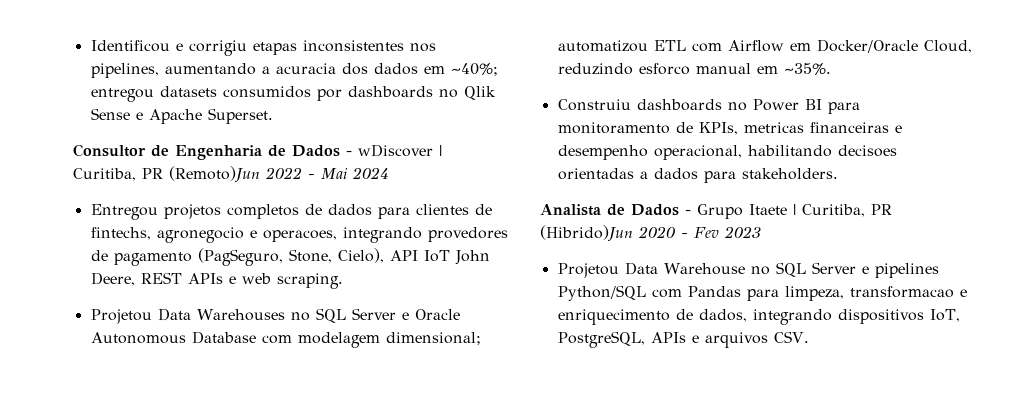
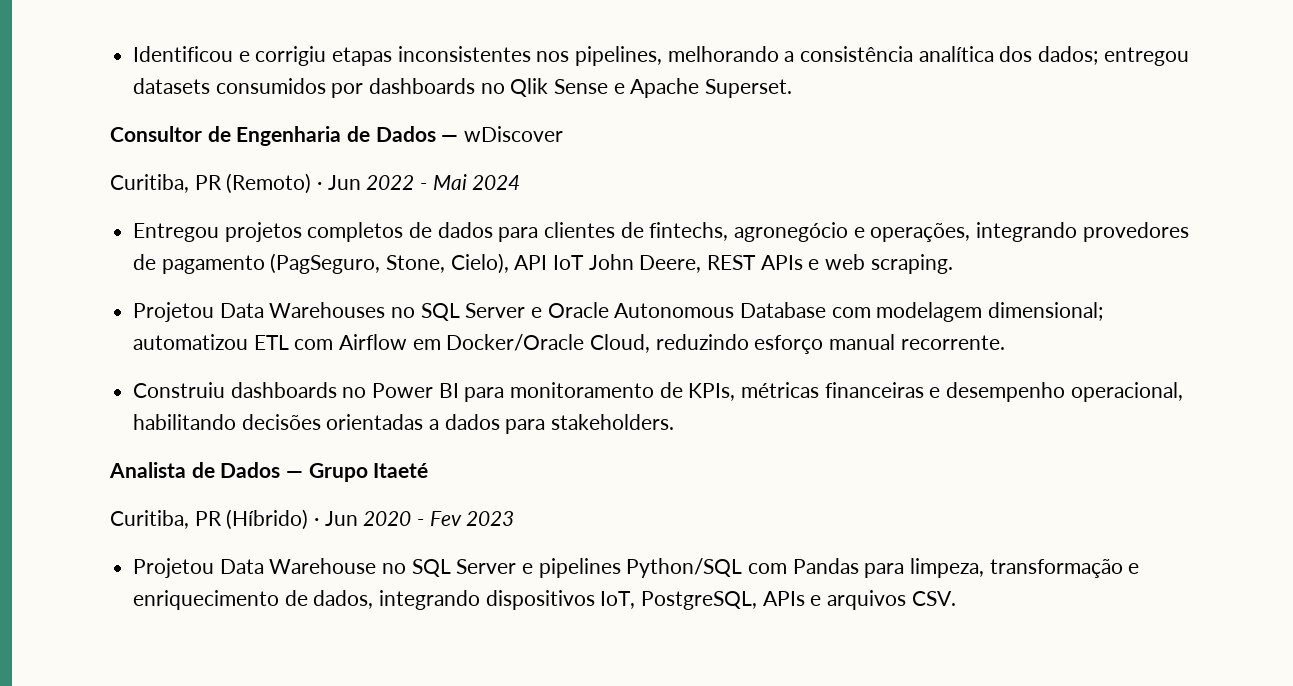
- Identificou e corrigiu etapas inconsistentes nos pipelines, aumentando a acuracia dos dados em ~40%; entregou datasets consumidos por dashboards no Qlik Sense e Apache Superset.
+ Identificou e corrigiu etapas inconsistentes nos pipelines, melhorando a consistência analítica dos dados; entregou datasets consumidos por dashboards no Qlik Sense e Apache Superset.
- Consultor de Engenharia de Dados - wDiscover | Curitiba, PR (Remoto)Jun 2022 - Mai 2024
+ Consultor de Engenharia de Dados — wDiscover
+ Curitiba, PR (Remoto) · Jun 2022 - Mai 2024
- Entregou projetos completos de dados para clientes de fintechs, agronegocio e operacoes, integrando provedores de pagamento (PagSeguro, Stone, Cielo), API IoT John Deere, REST APIs e web scraping.
+ Entregou projetos completos de dados para clientes de fintechs, agronegócio e operações, integrando provedores de pagamento (PagSeguro, Stone, Cielo), API IoT John Deere, REST APIs e web scraping.
- Projetou Data Warehouses no SQL Server e Oracle Autonomous Database com modelagem dimensional; automatizou ETL com Airflow em Docker/Oracle Cloud, reduzindo esforco manual em ~35%.
+ Projetou Data Warehouses no SQL Server e Oracle Autonomous Database com modelagem dimensional; automatizou ETL com Airflow em Docker/Oracle Cloud, reduzindo esforço manual recorrente.
- Construiu dashboards no Power BI para monitoramento de KPIs, metricas financeiras e desempenho operacional, habilitando decisoes orientadas a dados para stakeholders.
+ Construiu dashboards no Power BI para monitoramento de KPIs, métricas financeiras e desempenho operacional, habilitando decisões orientadas a dados para stakeholders.
- Analista de Dados - Grupo Itaete | Curitiba, PR (Hibrido)Jun 2020 - Fev 2023
+ Analista de Dados — Grupo Itaeté
+ Curitiba, PR (Híbrido) · Jun 2020 - Fev 2023
- Projetou Data Warehouse no SQL Server e pipelines Python/SQL com Pandas para limpeza, transformacao e enriquecimento de dados, integrando dispositivos IoT, PostgreSQL, APIs e arquivos CSV.
+ Projetou Data Warehouse no SQL Server e pipelines Python/SQL com Pandas para limpeza, transformação e enriquecimento de dados, integrando dispositivos IoT, PostgreSQL, APIs e arquivos CSV.

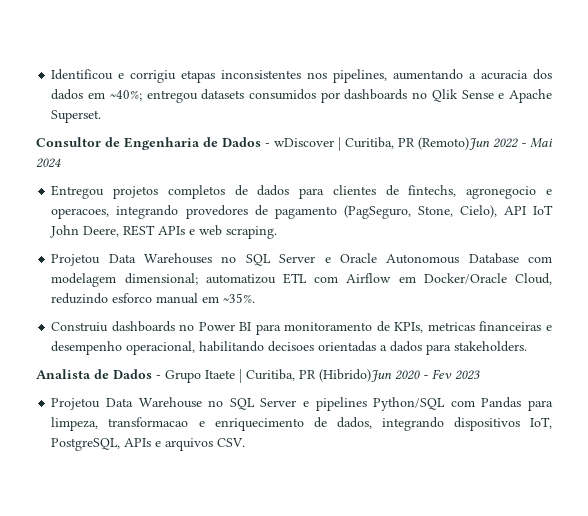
- Identificou e corrigiu etapas inconsistentes nos pipelines, melhorando a consistência analítica dos dados; entregou datasets consumidos por dashboards no Qlik Sense e Apache Superset.
+ Identificou e corrigiu etapas inconsistentes nos pipelines, aumentando a acuracia dos dados em ~40%; entregou datasets consumidos por dashboards no Qlik Sense e Apache Superset.
- Consultor de Engenharia de Dados — wDiscover
- Curitiba, PR (Remoto) · Jun 2022 - Mai 2024
+ Consultor de Engenharia de Dados - wDiscover | Curitiba, PR (Remoto)Jun 2022 - Mai 2024
- Entregou projetos completos de dados para clientes de fintechs, agronegócio e operações, integrando provedores de pagamento (PagSeguro, Stone, Cielo), API IoT John Deere, REST APIs e web scraping.
+ Entregou projetos completos de dados para clientes de fintechs, agronegocio e operacoes, integrando provedores de pagamento (PagSeguro, Stone, Cielo), API IoT John Deere, REST APIs e web scraping.
- Projetou Data Warehouses no SQL Server e Oracle Autonomous Database com modelagem dimensional; automatizou ETL com Airflow em Docker/Oracle Cloud, reduzindo esforço manual recorrente.
+ Projetou Data Warehouses no SQL Server e Oracle Autonomous Database com modelagem dimensional; automatizou ETL com Airflow em Docker/Oracle Cloud, reduzindo esforco manual em ~35%.
- Construiu dashboards no Power BI para monitoramento de KPIs, métricas financeiras e desempenho operacional, habilitando decisões orientadas a dados para stakeholders.
+ Construiu dashboards no Power BI para monitoramento de KPIs, metricas financeiras e desempenho operacional, habilitando decisoes orientadas a dados para stakeholders.
- Analista de Dados — Grupo Itaeté
- Curitiba, PR (Híbrido) · Jun 2020 - Fev 2023
+ Analista de Dados - Grupo Itaete | Curitiba, PR (Hibrido)Jun 2020 - Fev 2023
- Projetou Data Warehouse no SQL Server e pipelines Python/SQL com Pandas para limpeza, transformação e enriquecimento de dados, integrando dispositivos IoT, PostgreSQL, APIs e arquivos CSV.
+ Projetou Data Warehouse no SQL Server e pipelines Python/SQL com Pandas para limpeza, transformacao e enriquecimento de dados, integrando dispositivos IoT, PostgreSQL, APIs e arquivos CSV.

